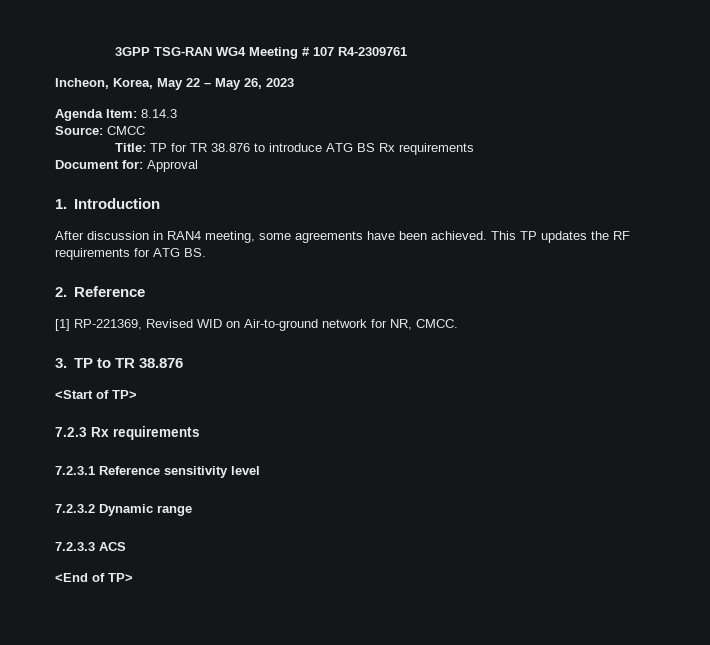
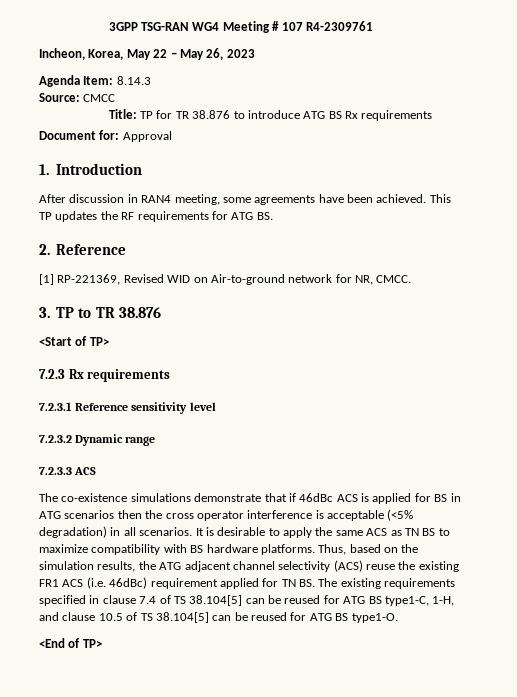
+ The co-existence simulations demonstrate that if 46dBc ACS is applied for BS in ATG scenarios then the cross operator interference is acceptable (<5% degradation) in all scenarios. It is desirable to apply the same ACS as TN BS to maximize compatibility with BS hardware platforms. Thus, based on the simulation results, the ATG adjacent channel selectivity (ACS) reuse the existing FR1 ACS (i.e. 46dBc) requirement applied for TN BS. The existing requirements specified in clause 7.4 of TS 38.104[5] can be reused for ATG BS type1-C, 1-H, and clause 10.5 of TS 38.104[5] can be reused for ATG BS type1-O.

